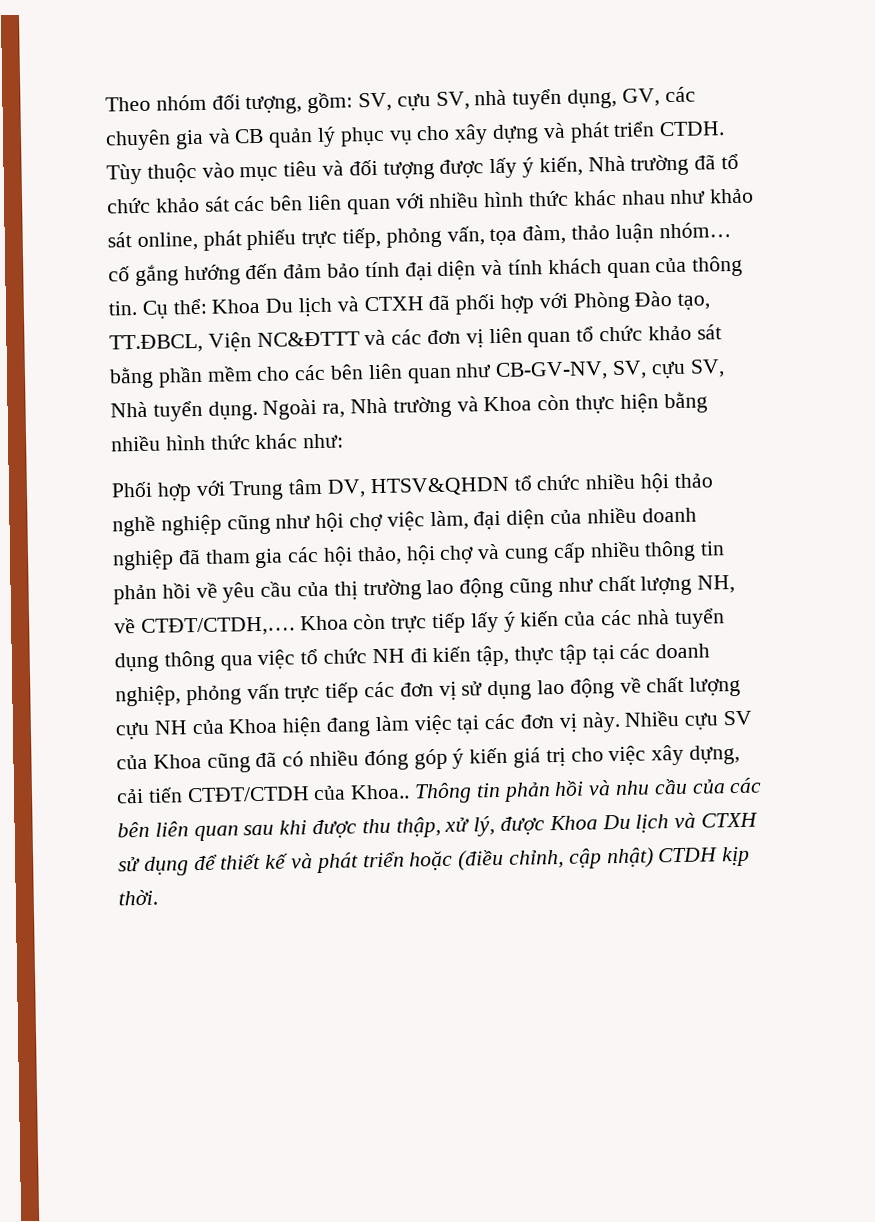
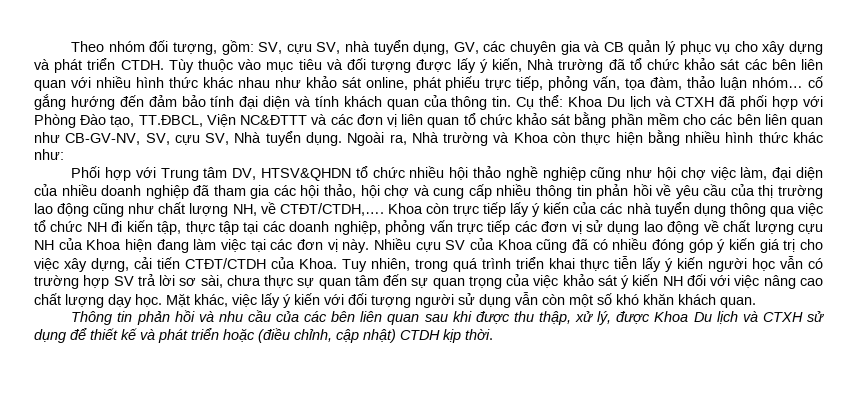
- Nhiều cựu SV của Khoa cũng đã có nhiều đóng góp ý kiến giá trị cho việc xây dựng, cải tiến CTĐT/CTDH của Khoa.. Thông tin phản hồi và nhu cầu của các bên liên quan sau khi được thu thập, xử lý, được Khoa Du lịch và CTXH sử dụng để thiết kế và phát triển hoặc (điều chỉnh, cập nhật) CTDH kịp thời.
+ Nhiều cựu SV của Khoa cũng đã có nhiều đóng góp ý kiến giá trị cho việc xây dựng, cải tiến CTĐT/CTDH của Khoa. Tuy nhiên, trong quá trình triển khai thực tiễn lấy ý kiến người học vẫn có trường hợp SV trả lời sơ sài, chưa thực sự quan tâm đến sự quan trọng của việc khảo sát ý kiến NH đối với việc nâng cao chất lượng dạy học. Mặt khác, việc lấy ý kiến với đối tượng người sử dụng vẫn còn một số khó khăn khách quan.
+ Thông tin phản hồi và nhu cầu của các bên liên quan sau khi được thu thập, xử lý, được Khoa Du lịch và CTXH sử dụng để thiết kế và phát triển hoặc (điều chỉnh, cập nhật) CTDH kịp thời.

